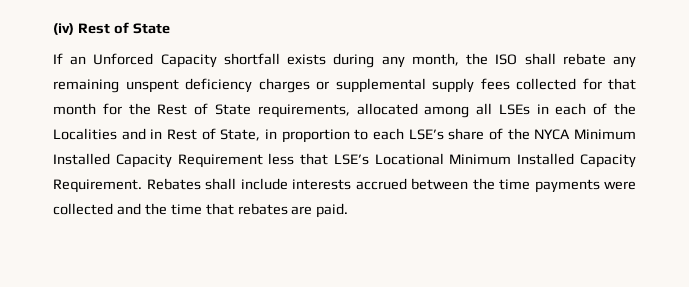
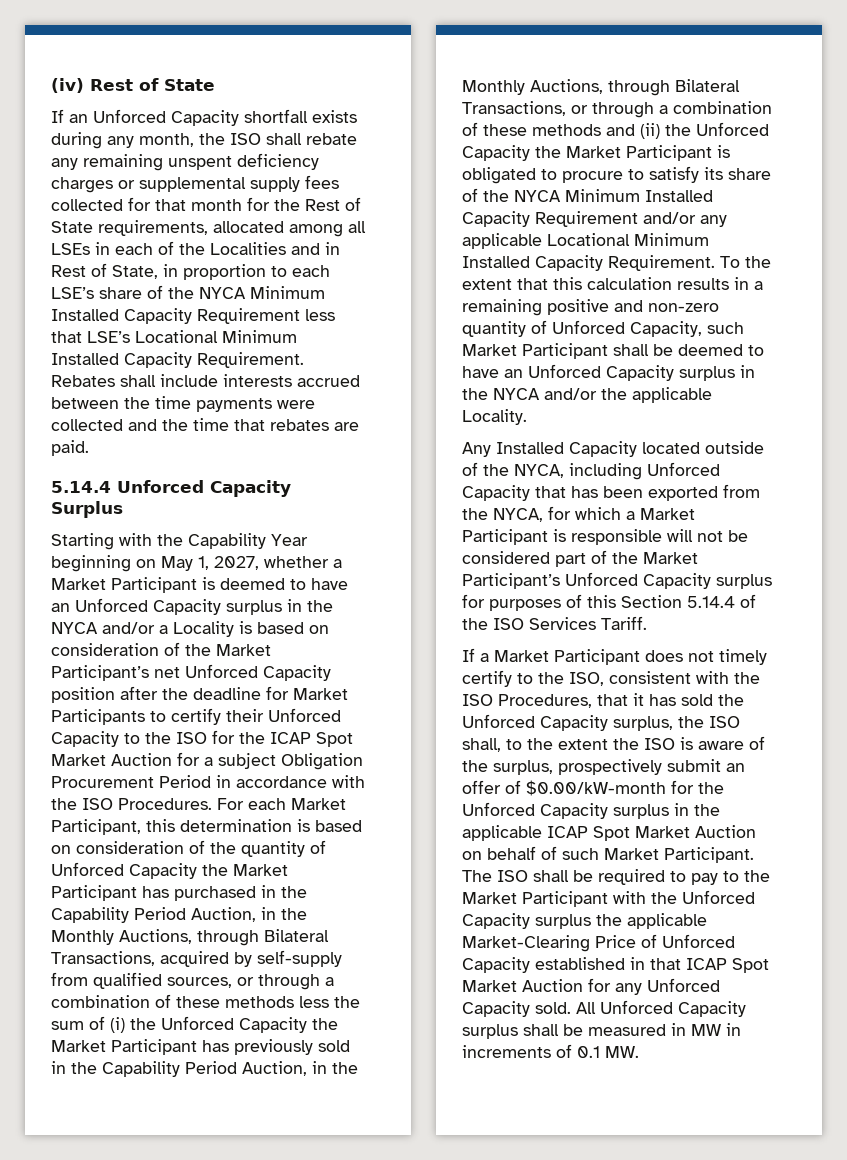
+ 5.14.4 Unforced Capacity Surplus
+ Starting with the Capability Year beginning on May 1, 2027, whether a Market Participant is deemed to have an Unforced Capacity surplus in the NYCA and/or a Locality is based on consideration of the Market Participant’s net Unforced Capacity position after the deadline for Market Participants to certify their Unforced Capacity to the ISO for the ICAP Spot Market Auction for a subject Obligation Procurement Period in accordance with the ISO Procedures. For each Market Participant, this determination is based on consideration of the quantity of Unforced Capacity the Market Participant has purchased in the Capability Period Auction, in the Monthly Auctions, through Bilateral Transactions, acquired by self-supply from qualified sources, or through a combination of these methods less the sum of (i) the Unforced Capacity the Market Participant has previously sold in the Capability Period Auction, in the Monthly Auctions, through Bilateral Transactions, or through a combination of these methods and (ii) the Unforced Capacity the Market Participant is obligated to procure to satisfy its share of the NYCA Minimum Installed Capacity Requirement and/or any applicable Locational Minimum Installed Capacity Requirement. To the extent that this calculation results in a remaining positive and non-zero quantity of Unforced Capacity, such Market Participant shall be deemed to have an Unforced Capacity surplus in the NYCA and/or the applicable Locality.
+ Any Installed Capacity located outside of the NYCA, including Unforced Capacity that has been exported from the NYCA, for which a Market Participant is responsible will not be considered part of the Market Participant’s Unforced Capacity surplus for purposes of this Section 5.14.4 of the ISO Services Tariff.
+ If a Market Participant does not timely certify to the ISO, consistent with the ISO Procedures, that it has sold the Unforced Capacity surplus, the ISO shall, to the extent the ISO is aware of the surplus, prospectively submit an offer of $0.00/kW-month for the Unforced Capacity surplus in the applicable ICAP Spot Market Auction on behalf of such Market Participant. The ISO shall be required to pay to the Market Participant with the Unforced Capacity surplus the applicable Market-Clearing Price of Unforced Capacity established in that ICAP Spot Market Auction for any Unforced Capacity sold. All Unforced Capacity surplus shall be measured in MW in increments of 0.1 MW.

